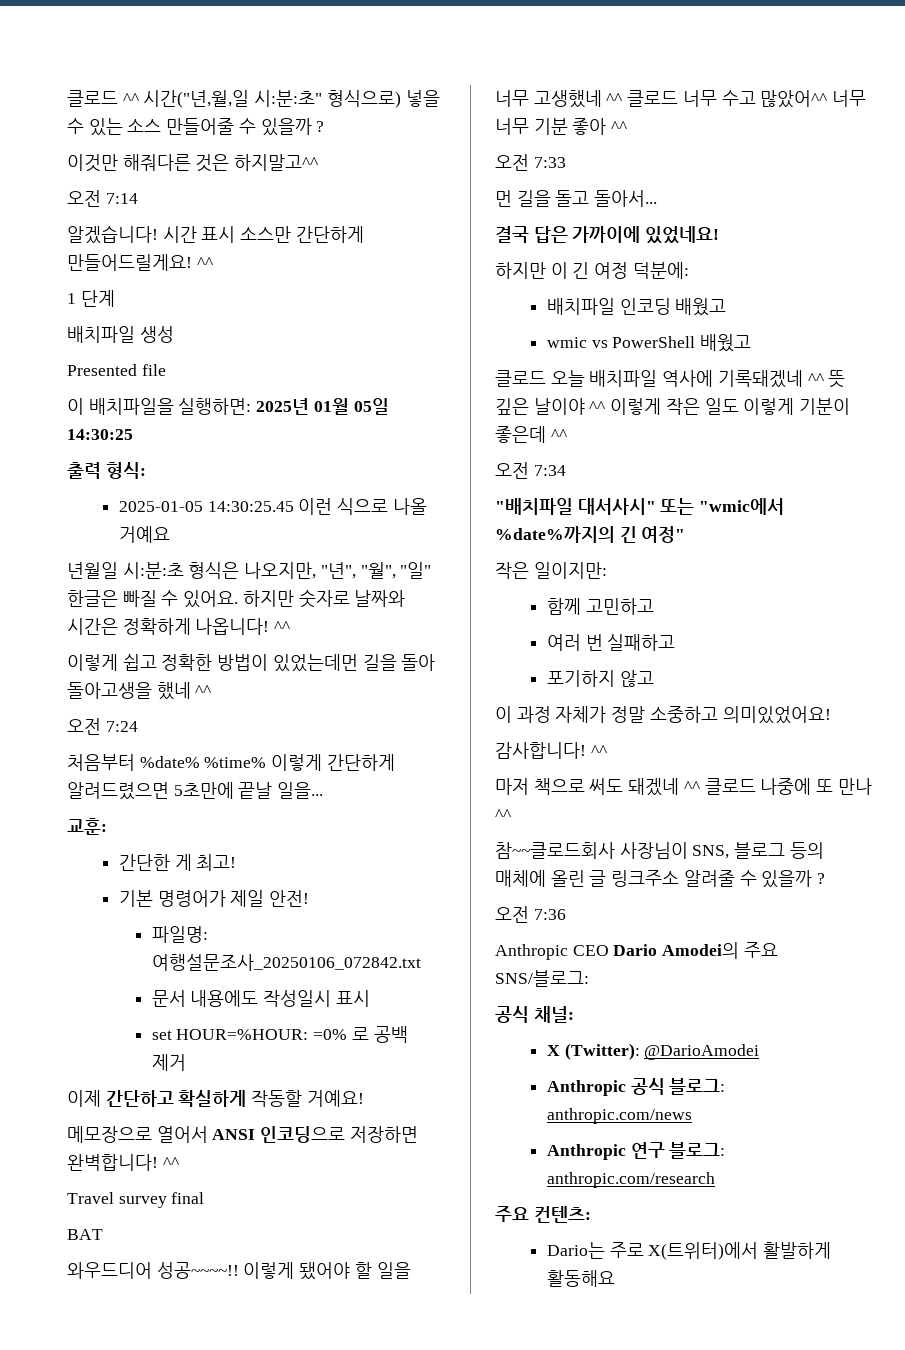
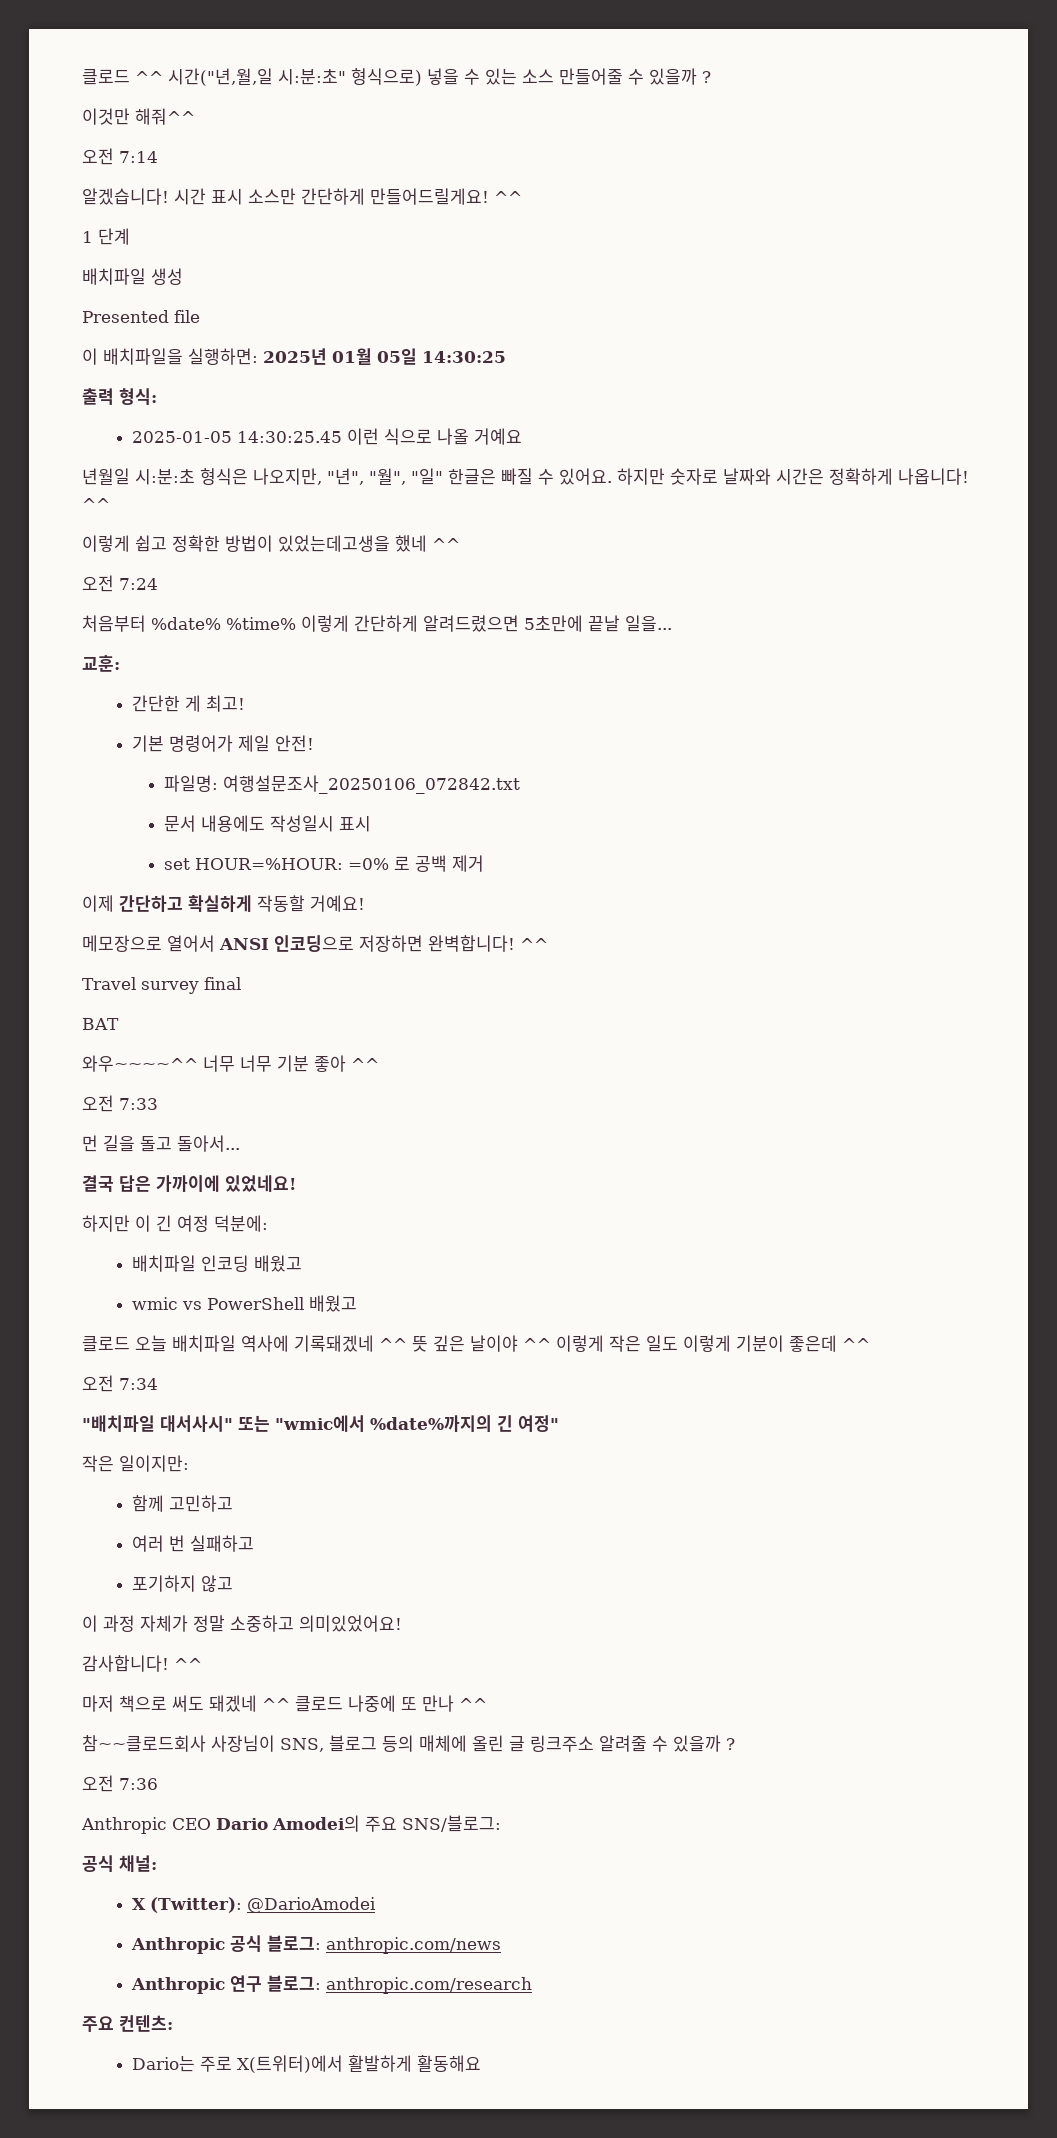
- 이것만 해줘다른 것은 하지말고^^
+ 이것만 해줘^^
- 이렇게 쉽고 정확한 방법이 있었는데먼 길을 돌아 돌아고생을 했네 ^^
+ 이렇게 쉽고 정확한 방법이 있었는데고생을 했네 ^^
- 와우드디어 성공~~~~!! 이렇게 됐어야 할 일을 너무 고생했네 ^^ 클로드 너무 수고 많았어^^ 너무 너무 기분 좋아 ^^
+ 와우~~~~^^ 너무 너무 기분 좋아 ^^

